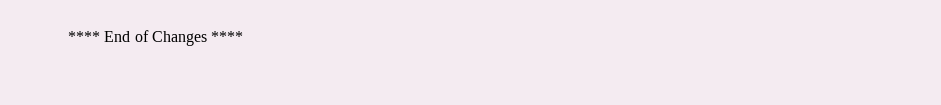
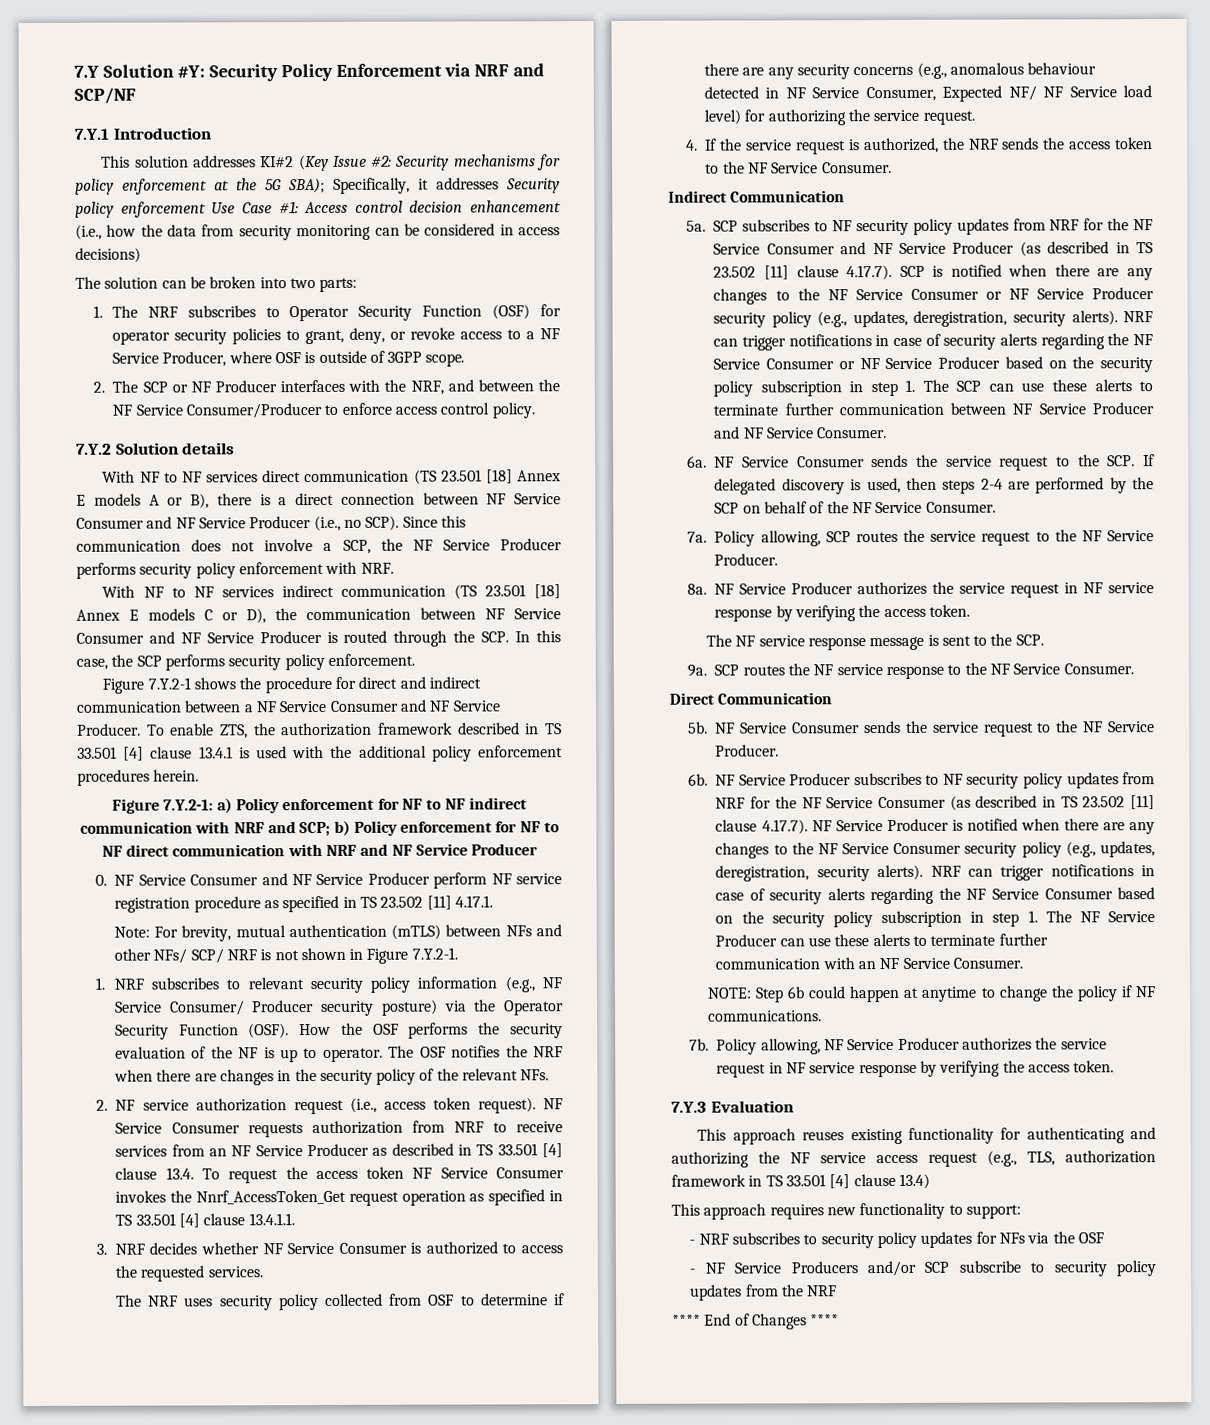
+ 7.Y Solution #Y: Security Policy Enforcement via NRF and SCP/NF
+ 7.Y.1 Introduction
+ This solution addresses KI#2 (Key Issue #2: Security mechanisms for policy enforcement at the 5G SBA); Specifically, it addresses Security policy enforcement Use Case #1: Access control decision enhancement (i.e., how the data from security monitoring can be considered in access decisions)
+ The solution can be broken into two parts:
+ 1. The NRF subscribes to Operator Security Function (OSF) for operator security policies to grant, deny, or revoke access to a NF Service Producer, where OSF is outside of 3GPP scope.
+ 2. The SCP or NF Producer interfaces with the NRF, and between the NF Service Consumer/Producer to enforce access control policy.
+ 7.Y.2 Solution details
+ With NF to NF services direct communication (TS 23.501 [18] Annex E models A or B), there is a direct connection between NF Service Consumer and NF Service Producer (i.e., no SCP). Since this communication does not involve a SCP, the NF Service Producer performs security policy enforcement with NRF.
+ With NF to NF services indirect communication (TS 23.501 [18] Annex E models C or D), the communication between NF Service Consumer and NF Service Producer is routed through the SCP. In this case, the SCP performs security policy enforcement.
+ Figure 7.Y.2-1 shows the procedure for direct and indirect communication between a NF Service Consumer and NF Service Producer. To enable ZTS, the authorization framework described in TS 33.501 [4] clause 13.4.1 is used with the additional policy enforcement procedures herein.
+ Figure 7.Y.2-1: a) Policy enforcement for NF to NF indirect communication with NRF and SCP; b) Policy enforcement for NF to NF direct communication with NRF and NF Service Producer
+ 0. NF Service Consumer and NF Service Producer perform NF service registration procedure as specified in TS 23.502 [11] 4.17.1.
+ Note: For brevity, mutual authentication (mTLS) between NFs and other NFs/ SCP/ NRF is not shown in Figure 7.Y.2-1.
+ 1. NRF subscribes to relevant security policy information (e.g., NF Service Consumer/ Producer security posture) via the Operator Security Function (OSF). How the OSF performs the security evaluation of the NF is up to operator. The OSF notifies the NRF when there are changes in the security policy of the relevant NFs.
+ 2. NF service authorization request (i.e., access token request). NF Service Consumer requests authorization from NRF to receive services from an NF Service Producer as described in TS 33.501 [4] clause 13.4. To request the access token NF Service Consumer invokes the Nnrf_AccessToken_Get request operation as specified in TS 33.501 [4] clause 13.4.1.1.
+ 3. NRF decides whether NF Service Consumer is authorized to access the requested services.
+ The NRF uses security policy collected from OSF to determine if there are any security concerns (e.g., anomalous behaviour detected in NF Service Consumer, Expected NF/ NF Service load level) for authorizing the service request.
+ 4. If the service request is authorized, the NRF sends the access token to the NF Service Consumer.
+ Indirect Communication
+ 5a. SCP subscribes to NF security policy updates from NRF for the NF Service Consumer and NF Service Producer (as described in TS 23.502 [11] clause 4.17.7). SCP is notified when there are any changes to the NF Service Consumer or NF Service Producer security policy (e.g., updates, deregistration, security alerts). NRF can trigger notifications in case of security alerts regarding the NF Service Consumer or NF Service Producer based on the security policy subscription in step 1. The SCP can use these alerts to terminate further communication between NF Service Producer and NF Service Consumer.
+ 6a. NF Service Consumer sends the service request to the SCP. If delegated discovery is used, then steps 2-4 are performed by the SCP on behalf of the NF Service Consumer.
+ 7a. Policy allowing, SCP routes the service request to the NF Service Producer.
+ 8a. NF Service Producer authorizes the service request in NF service response by verifying the access token.
+ The NF service response message is sent to the SCP.
+ 9a. SCP routes the NF service response to the NF Service Consumer.
+ Direct Communication
+ 5b. NF Service Consumer sends the service request to the NF Service Producer.
+ 6b. NF Service Producer subscribes to NF security policy updates from NRF for the NF Service Consumer (as described in TS 23.502 [11] clause 4.17.7). NF Service Producer is notified when there are any changes to the NF Service Consumer security policy (e.g., updates, deregistration, security alerts). NRF can trigger notifications in case of security alerts regarding the NF Service Consumer based on the security policy subscription in step 1. The NF Service Producer can use these alerts to terminate further communication with an NF Service Consumer.
+ NOTE: Step 6b could happen at anytime to change the policy if NF communications.
+ 7b. Policy allowing, NF Service Producer authorizes the service request in NF service response by verifying the access token.
+ 7.Y.3 Evaluation
+ This approach reuses existing functionality for authenticating and authorizing the NF service access request (e.g., TLS, authorization framework in TS 33.501 [4] clause 13.4)
+ This approach requires new functionality to support:
+ - NRF subscribes to security policy updates for NFs via the OSF
+ - NF Service Producers and/or SCP subscribe to security policy updates from the NRF

